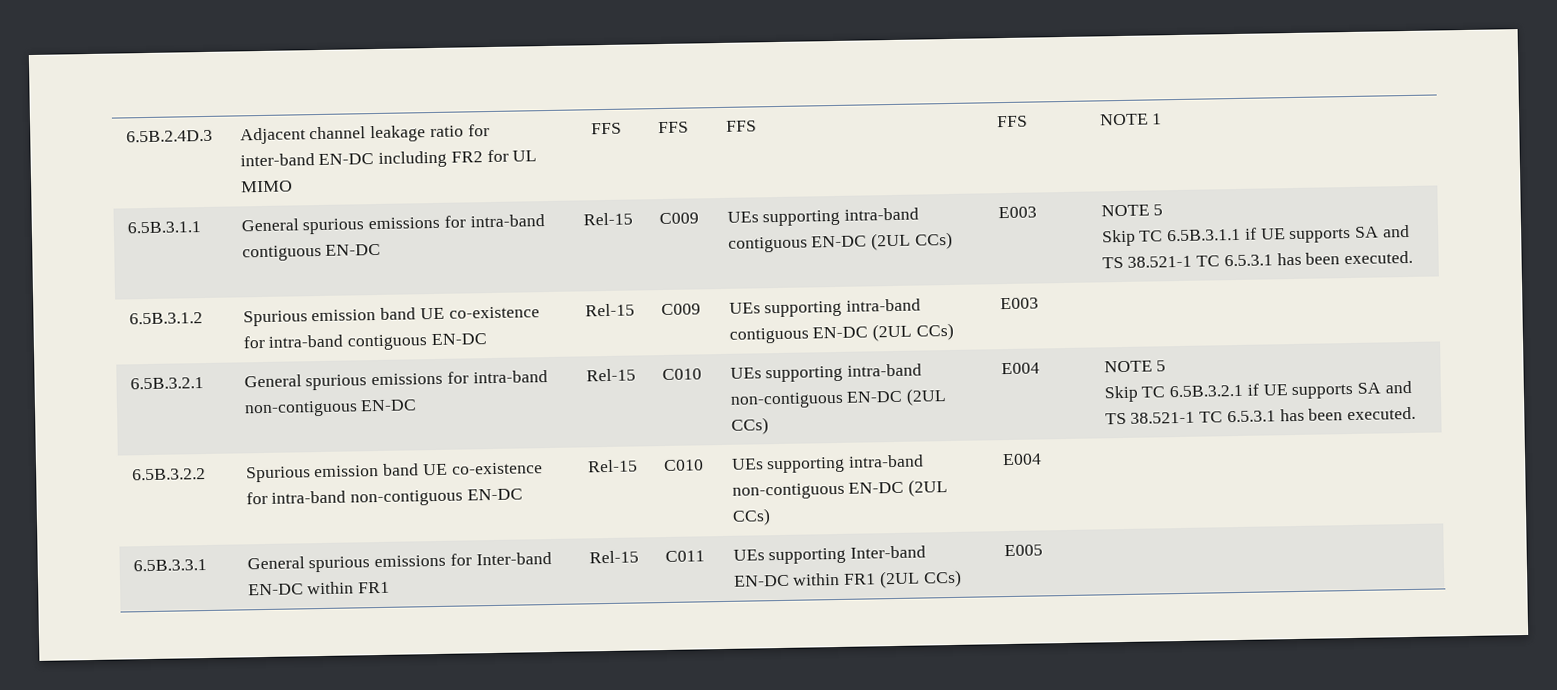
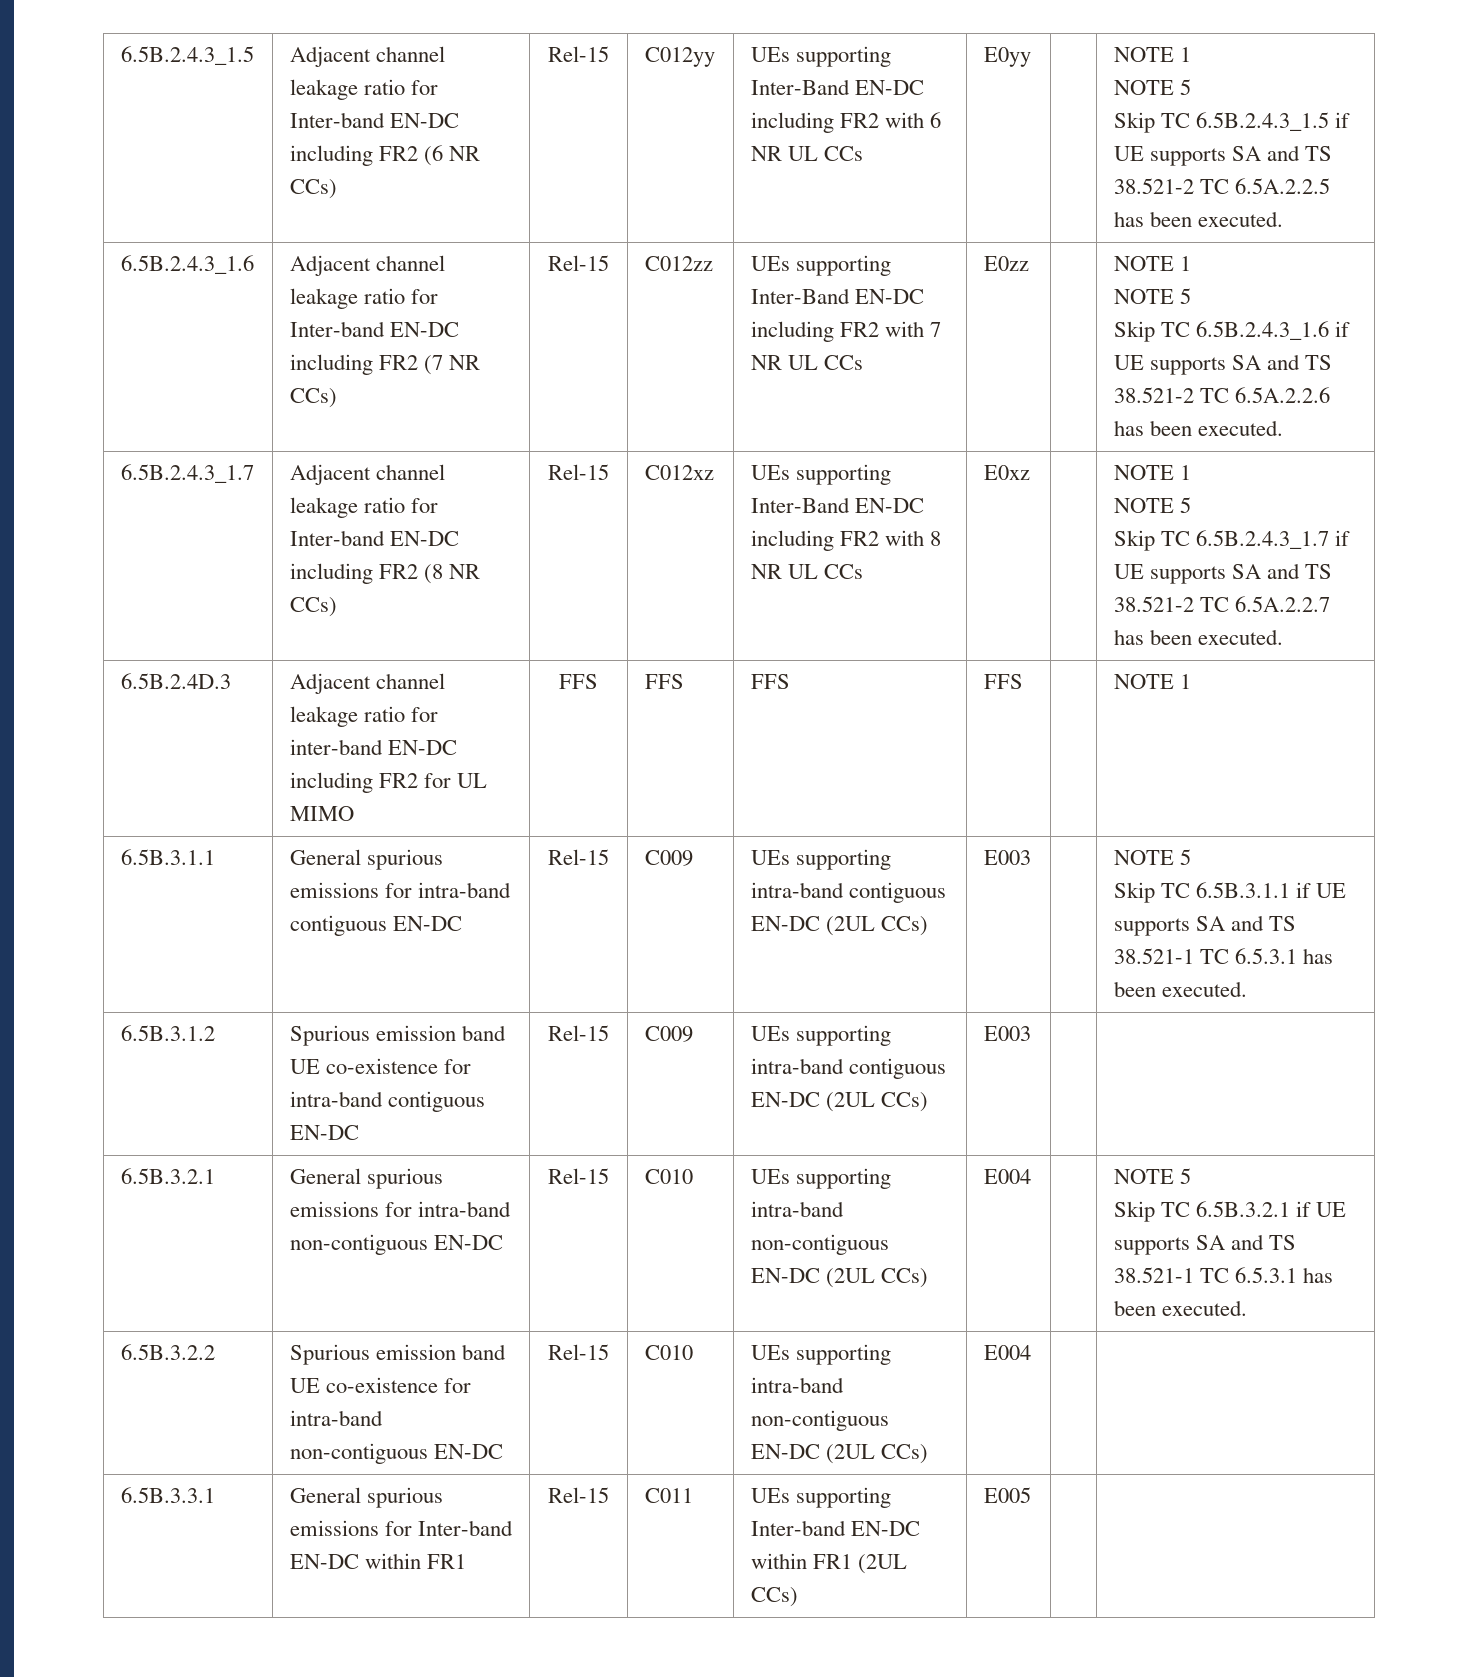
+ 6.5B.2.4.3_1.5 | Adjacent channel leakage ratio for Inter-band EN-DC including FR2 (6 NR CCs) | Rel-15 | C012yy | UEs supporting Inter-Band EN-DC including FR2 with 6 NR UL CCs | E0yy | | NOTE 1
+ NOTE 5
+ Skip TC 6.5B.2.4.3_1.5 if UE supports SA and TS 38.521-2 TC 6.5A.2.2.5 has been executed.
+ 6.5B.2.4.3_1.6 | Adjacent channel leakage ratio for Inter-band EN-DC including FR2 (7 NR CCs) | Rel-15 | C012zz | UEs supporting Inter-Band EN-DC including FR2 with 7 NR UL CCs | E0zz | | NOTE 1
+ NOTE 5
+ Skip TC 6.5B.2.4.3_1.6 if UE supports SA and TS 38.521-2 TC 6.5A.2.2.6 has been executed.
+ 6.5B.2.4.3_1.7 | Adjacent channel leakage ratio for Inter-band EN-DC including FR2 (8 NR CCs) | Rel-15 | C012xz | UEs supporting Inter-Band EN-DC including FR2 with 8 NR UL CCs | E0xz | | NOTE 1
+ NOTE 5
+ Skip TC 6.5B.2.4.3_1.7 if UE supports SA and TS 38.521-2 TC 6.5A.2.2.7 has been executed.

